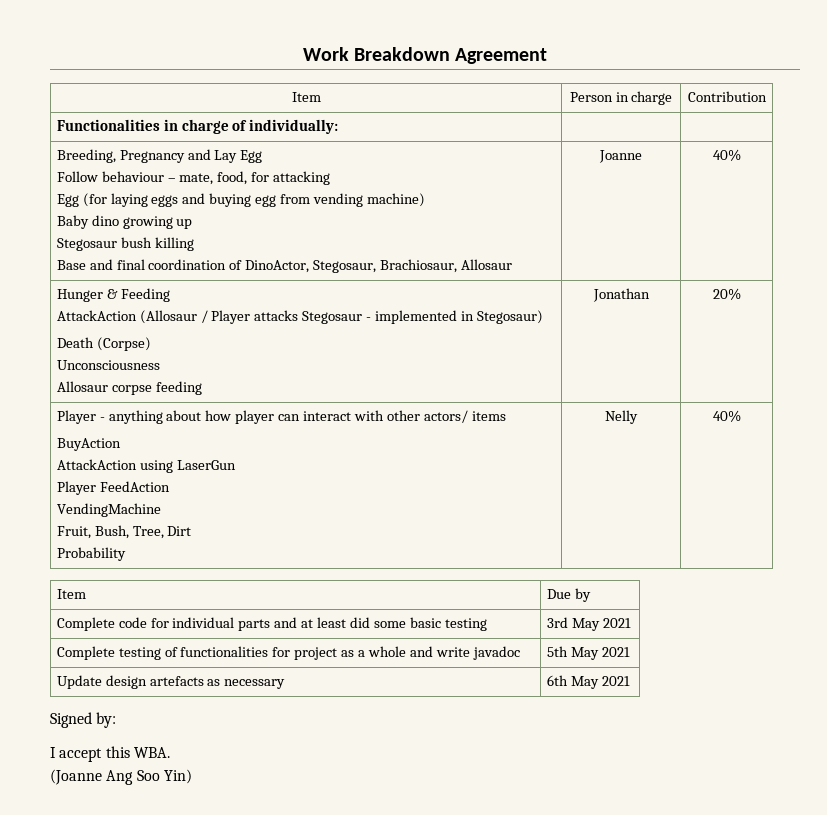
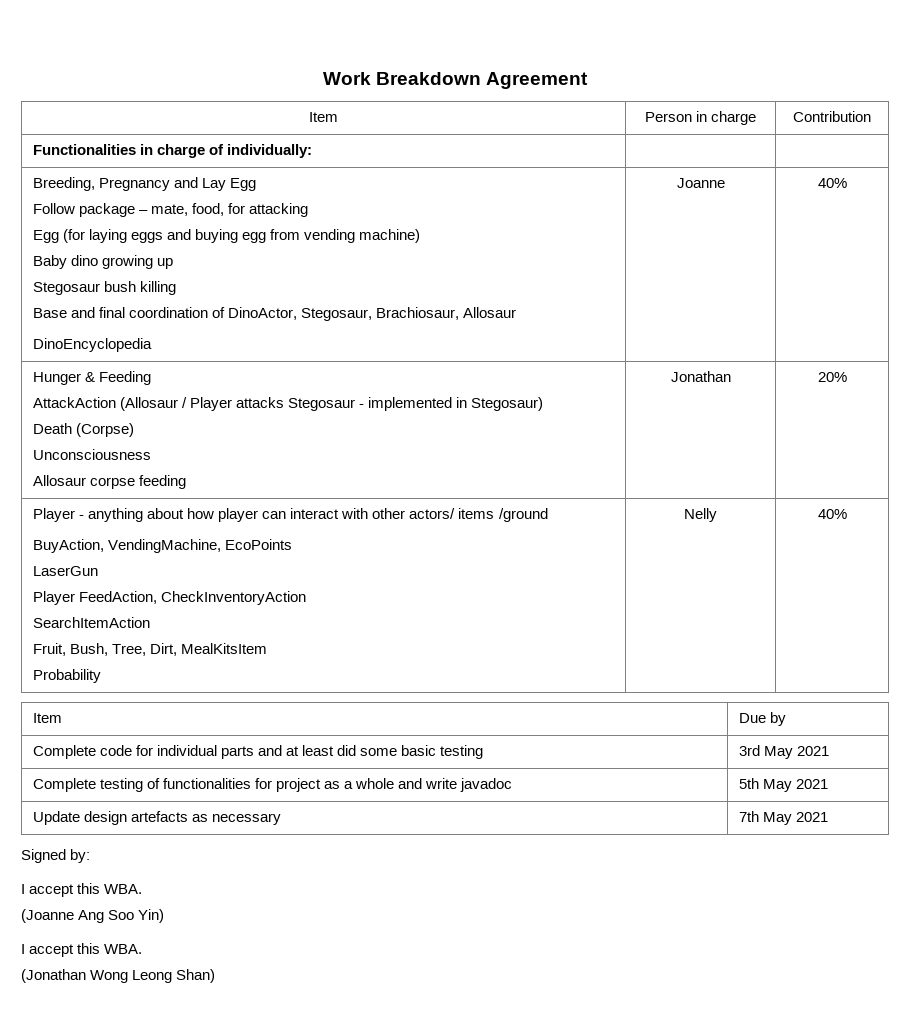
- Follow behaviour – mate, food, for attacking
+ Follow package – mate, food, for attacking
+ DinoEncyclopedia
- Player - anything about how player can interact with other actors/ items
- BuyAction
- AttackAction using LaserGun
- Player FeedAction
- VendingMachine
- Fruit, Bush, Tree, Dirt
+ Player - anything about how player can interact with other actors/ items /ground
+ BuyAction, VendingMachine, EcoPoints
+ LaserGun
+ Player FeedAction, CheckInventoryAction
+ SearchItemAction
+ Fruit, Bush, Tree, Dirt, MealKitsItem
- Update design artefacts as necessary | 6th May 2021
+ Update design artefacts as necessary | 7th May 2021
  (Joanne Ang Soo Yin)
+ I accept this WBA.
+ (Jonathan Wong Leong Shan)

